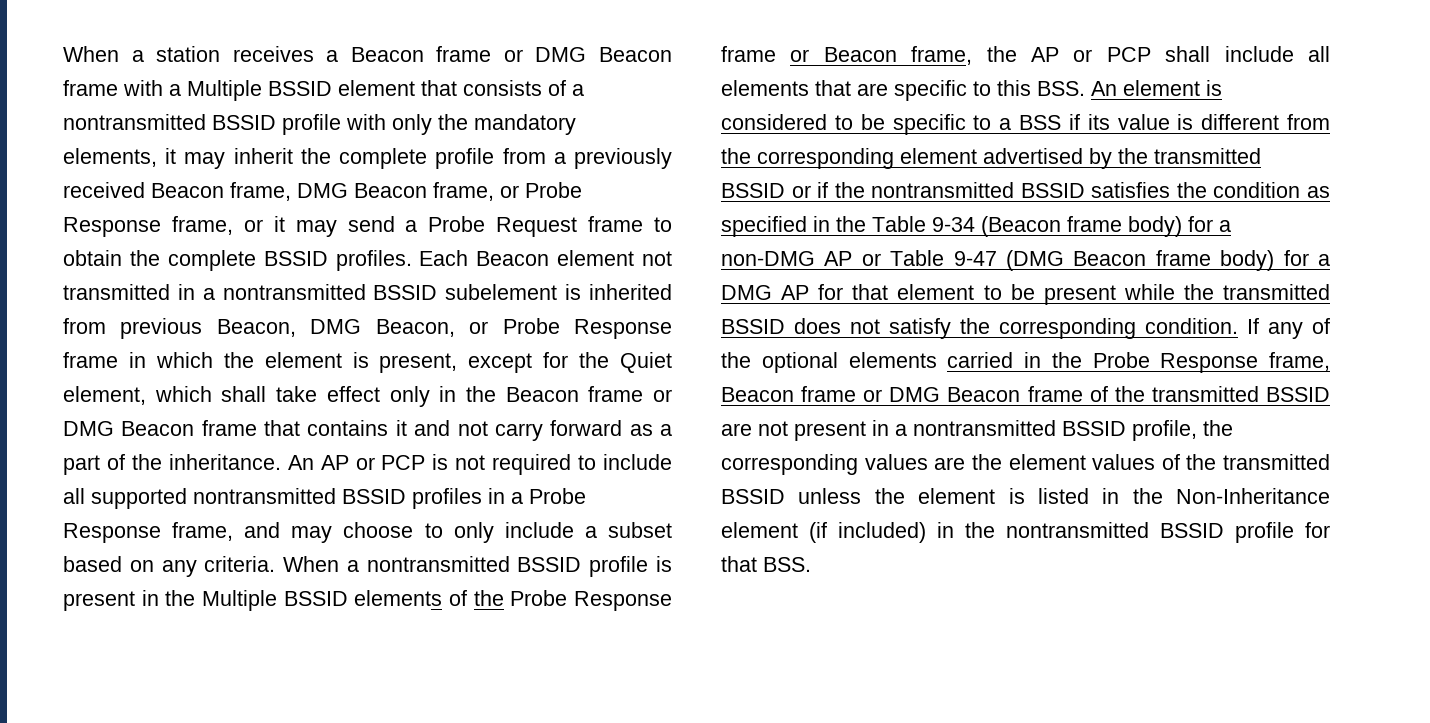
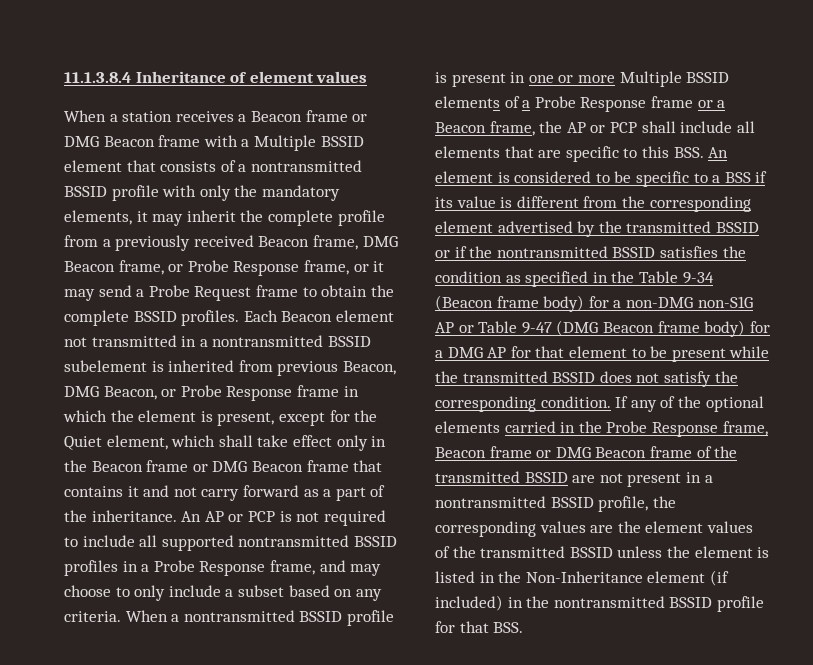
+ 11.1.3.8.4 Inheritance of element values
- When a nontransmitted BSSID profile is present in the Multiple BSSID elements of the Probe Response frame or Beacon frame, the AP or PCP shall include all elements that are specific to this BSS. An element is considered to be specific to a BSS if its value is different from the corresponding element advertised by the transmitted BSSID or if the nontransmitted BSSID satisfies the condition as specified in the Table 9-34 (Beacon frame body) for a non-DMG AP or Table 9-47 (DMG Beacon frame body) for a DMG AP for that element to be present while the transmitted BSSID does not satisfy the corresponding condition.
+ When a nontransmitted BSSID profile is present in one or more Multiple BSSID elements of a Probe Response frame or a Beacon frame, the AP or PCP shall include all elements that are specific to this BSS. An element is considered to be specific to a BSS if its value is different from the corresponding element advertised by the transmitted BSSID or if the nontransmitted BSSID satisfies the condition as specified in the Table 9-34 (Beacon frame body) for a non-DMG non-S1G AP or Table 9-47 (DMG Beacon frame body) for a DMG AP for that element to be present while the transmitted BSSID does not satisfy the corresponding condition.

